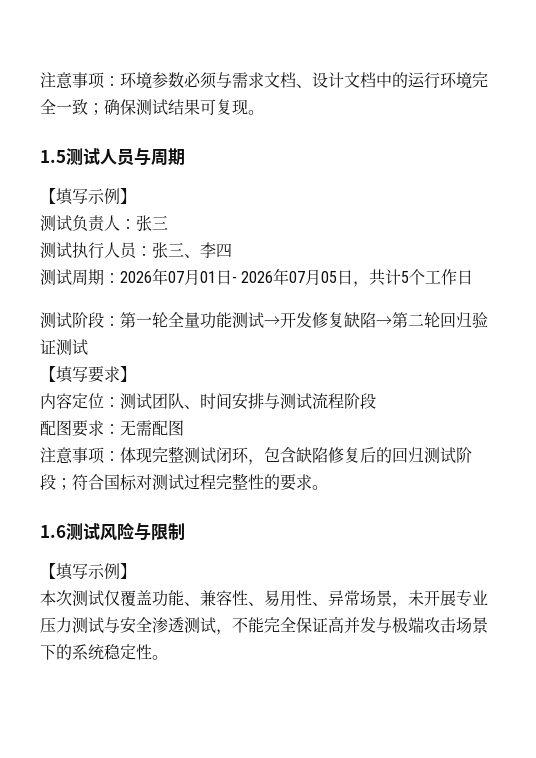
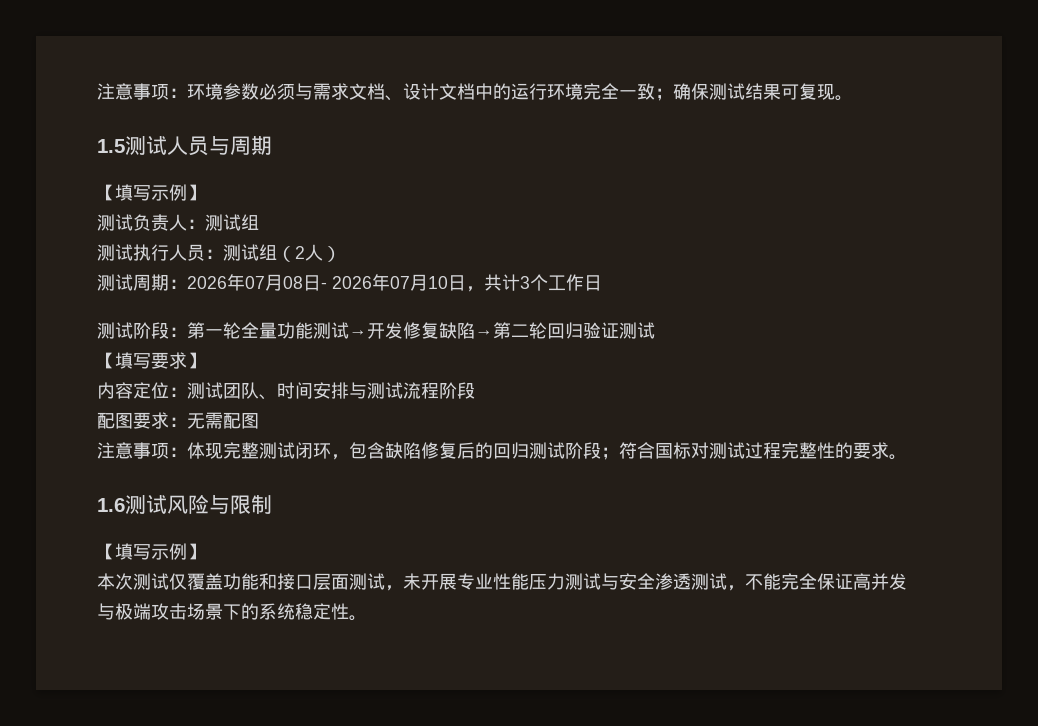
- 测试负责人：张三
+ 测试负责人：测试组
- 测试执行人员：张三、李四
+ 测试执行人员：测试组（2人）
- 测试周期：2026年07月01日- 2026年07月05日，共计5个工作日
+ 测试周期：2026年07月08日- 2026年07月10日，共计3个工作日
- 本次测试仅覆盖功能、兼容性、易用性、异常场景，未开展专业压力测试与安全渗透测试，不能完全保证高并发与极端攻击场景下的系统稳定性。
+ 本次测试仅覆盖功能和接口层面测试，未开展专业性能压力测试与安全渗透测试，不能完全保证高并发与极端攻击场景下的系统稳定性。

